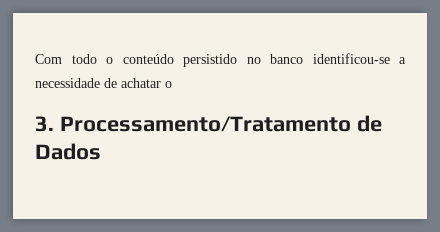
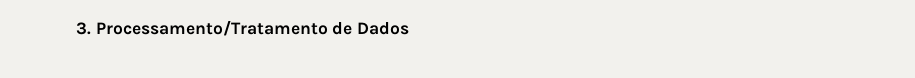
- Com todo o conteúdo persistido no banco identificou-se a necessidade de achatar o

